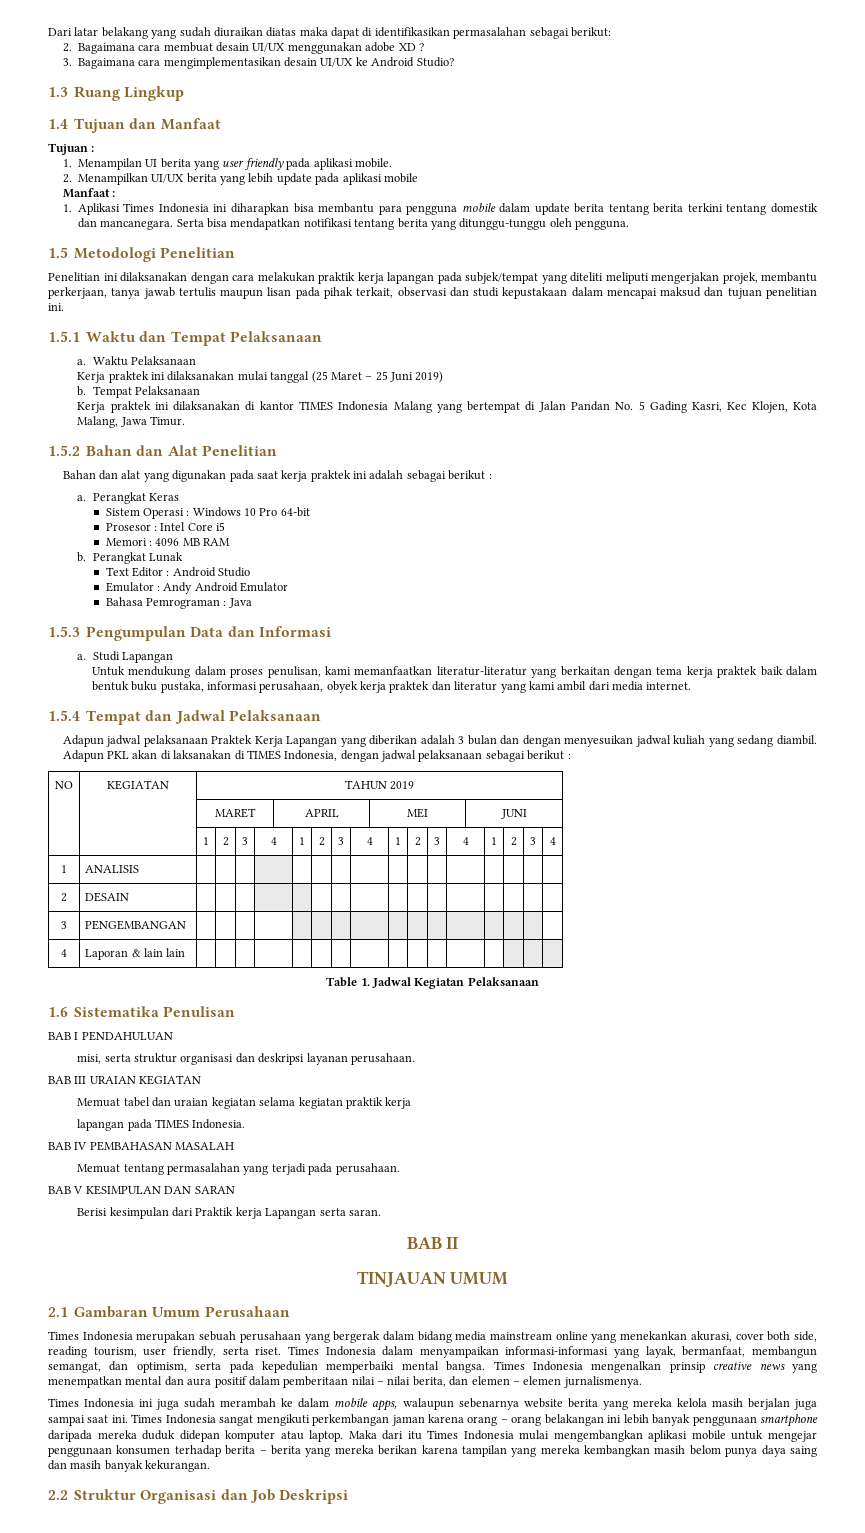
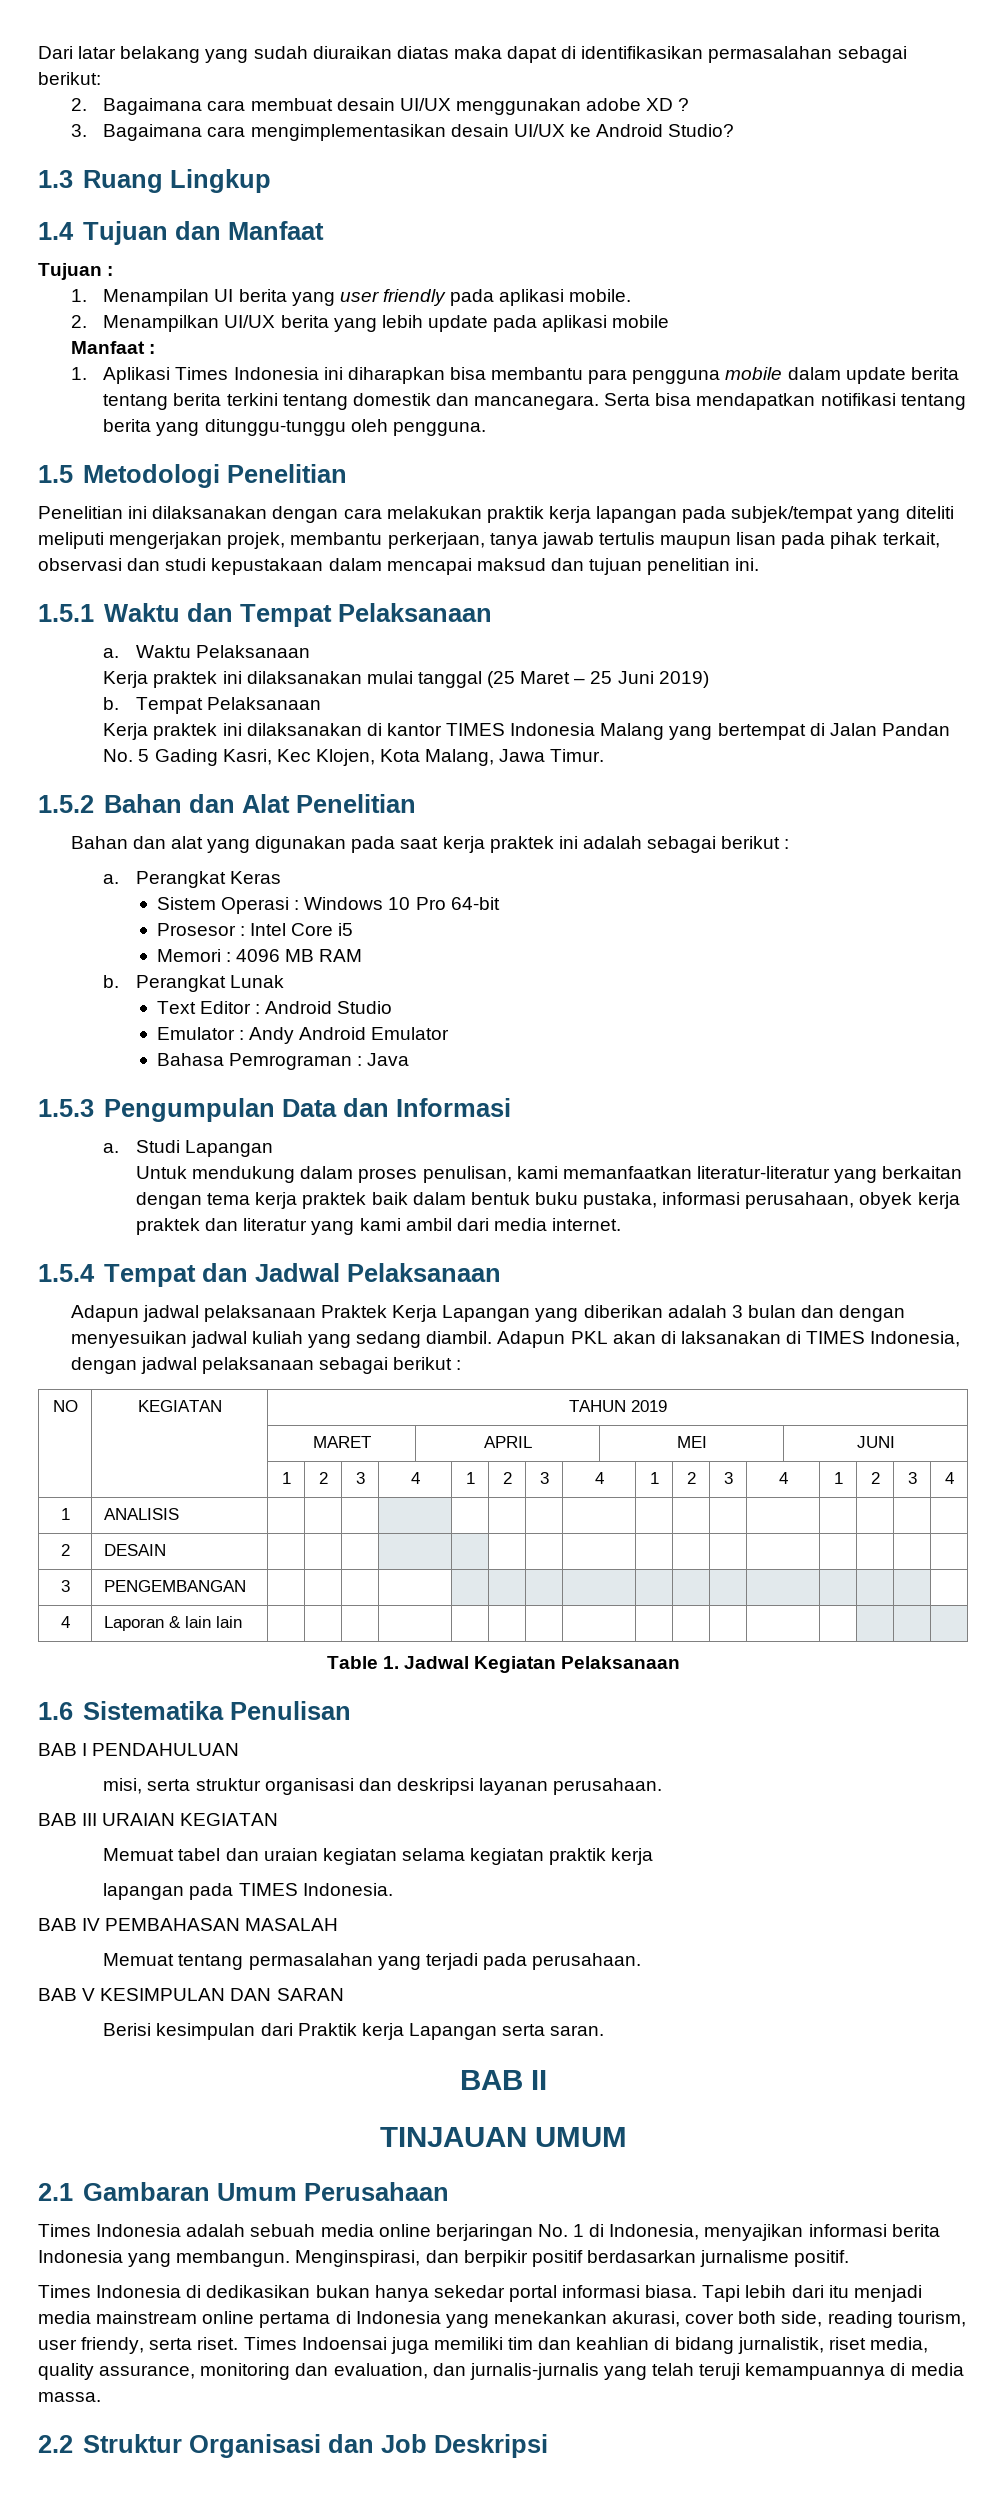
- Times Indonesia merupakan sebuah perusahaan yang bergerak dalam bidang media mainstream online yang menekankan akurasi, cover both side, reading tourism, user friendly, serta riset.
+ Times Indonesia adalah sebuah media online berjaringan No. 1 di Indonesia, menyajikan informasi berita Indonesia yang membangun. Menginspirasi, dan berpikir positif berdasarkan jurnalisme positif.
+ Times Indonesia di dedikasikan bukan hanya sekedar portal informasi biasa. Tapi lebih dari itu menjadi media mainstream online pertama di Indonesia yang menekankan akurasi, cover both side, reading tourism, user friendy, serta riset.
- Times Indonesia dalam menyampaikan informasi-informasi yang layak, bermanfaat, membangun semangat, dan optimism, serta pada kepedulian memperbaiki mental bangsa. Times Indonesia mengenalkan prinsip creative news yang menempatkan mental dan aura positif dalam pemberitaan nilai – nilai berita, dan elemen – elemen jurnalismenya.
- Times Indonesia ini juga sudah merambah ke dalam mobile apps, walaupun sebenarnya website berita yang mereka kelola masih berjalan juga sampai saat ini. Times Indonesia sangat mengikuti perkembangan jaman karena orang – orang belakangan ini lebih banyak penggunaan smartphone daripada mereka duduk didepan komputer atau laptop. Maka dari itu Times Indonesia mulai mengembangkan aplikasi mobile untuk mengejar penggunaan konsumen terhadap berita – berita yang mereka berikan karena tampilan yang mereka kembangkan masih belom punya daya saing dan masih banyak kekurangan.
+ Times Indoensai juga memiliki tim dan keahlian di bidang jurnalistik, riset media, quality assurance, monitoring dan evaluation, dan jurnalis-jurnalis yang telah teruji kemampuannya di media massa.

